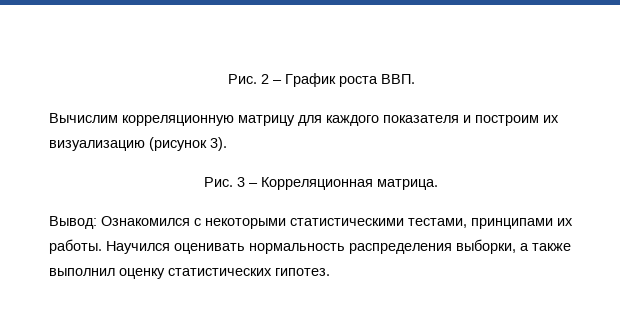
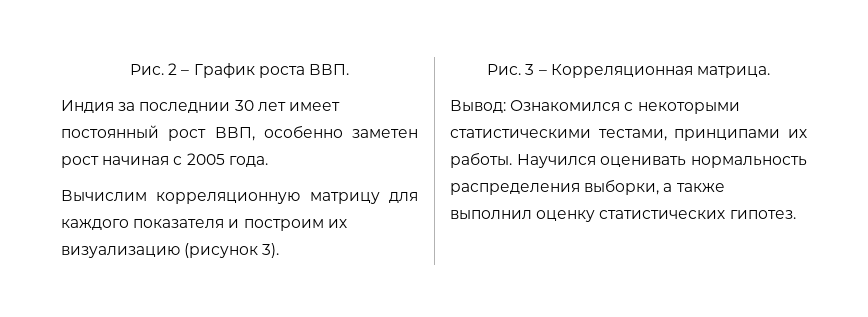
+ Индия за последнии 30 лет имеет постоянный рост ВВП, особенно заметен рост начиная с 2005 года.

